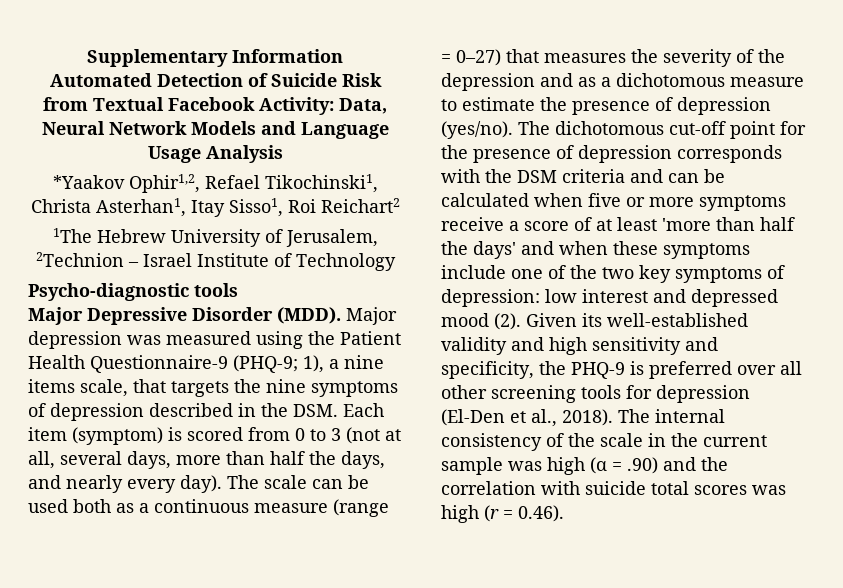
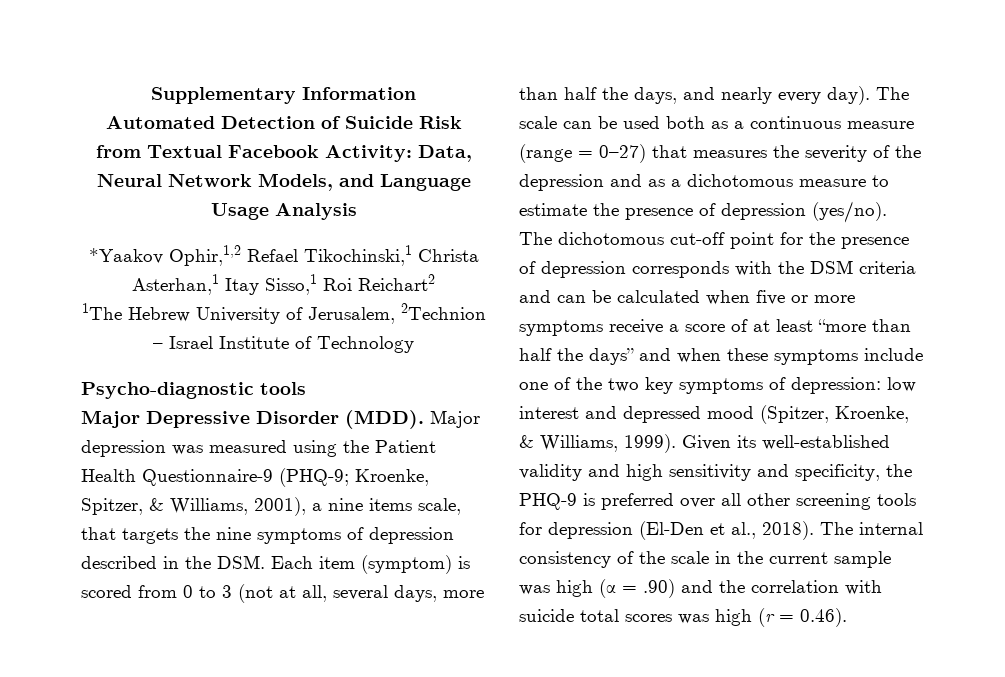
- Automated Detection of Suicide Risk from Textual Facebook Activity: Data, Neural Network Models and Language Usage Analysis
+ Automated Detection of Suicide Risk from Textual Facebook Activity: Data, Neural Network Models, and Language Usage Analysis
- *Yaakov Ophir1,2, Refael Tikochinski1, Christa Asterhan1, Itay Sisso1, Roi Reichart2
+ *Yaakov Ophir,1,2 Refael Tikochinski,1 Christa Asterhan,1 Itay Sisso,1 Roi Reichart2
- Major depression was measured using the Patient Health Questionnaire-9 (PHQ-9; 1), a nine items scale, that targets the nine symptoms of depression described in the DSM. Each item (symptom) is scored from 0 to 3 (not at all, several days, more than half the days, and nearly every day).
+ Major depression was measured using the Patient Health Questionnaire-9 (PHQ-9; Kroenke, Spitzer, & Williams, 2001), a nine items scale, that targets the nine symptoms of depression described in the DSM. Each item (symptom) is scored from 0 to 3 (not at all, several days, more than half the days, and nearly every day).
- The dichotomous cut-off point for the presence of depression corresponds with the DSM criteria and can be calculated when five or more symptoms receive a score of at least 'more than half the days' and when these symptoms include one of the two key symptoms of depression: low interest and depressed mood (2).
+ The dichotomous cut-off point for the presence of depression corresponds with the DSM criteria and can be calculated when five or more symptoms receive a score of at least “more than half the days” and when these symptoms include one of the two key symptoms of depression: low interest and depressed mood (Spitzer, Kroenke, & Williams, 1999).

